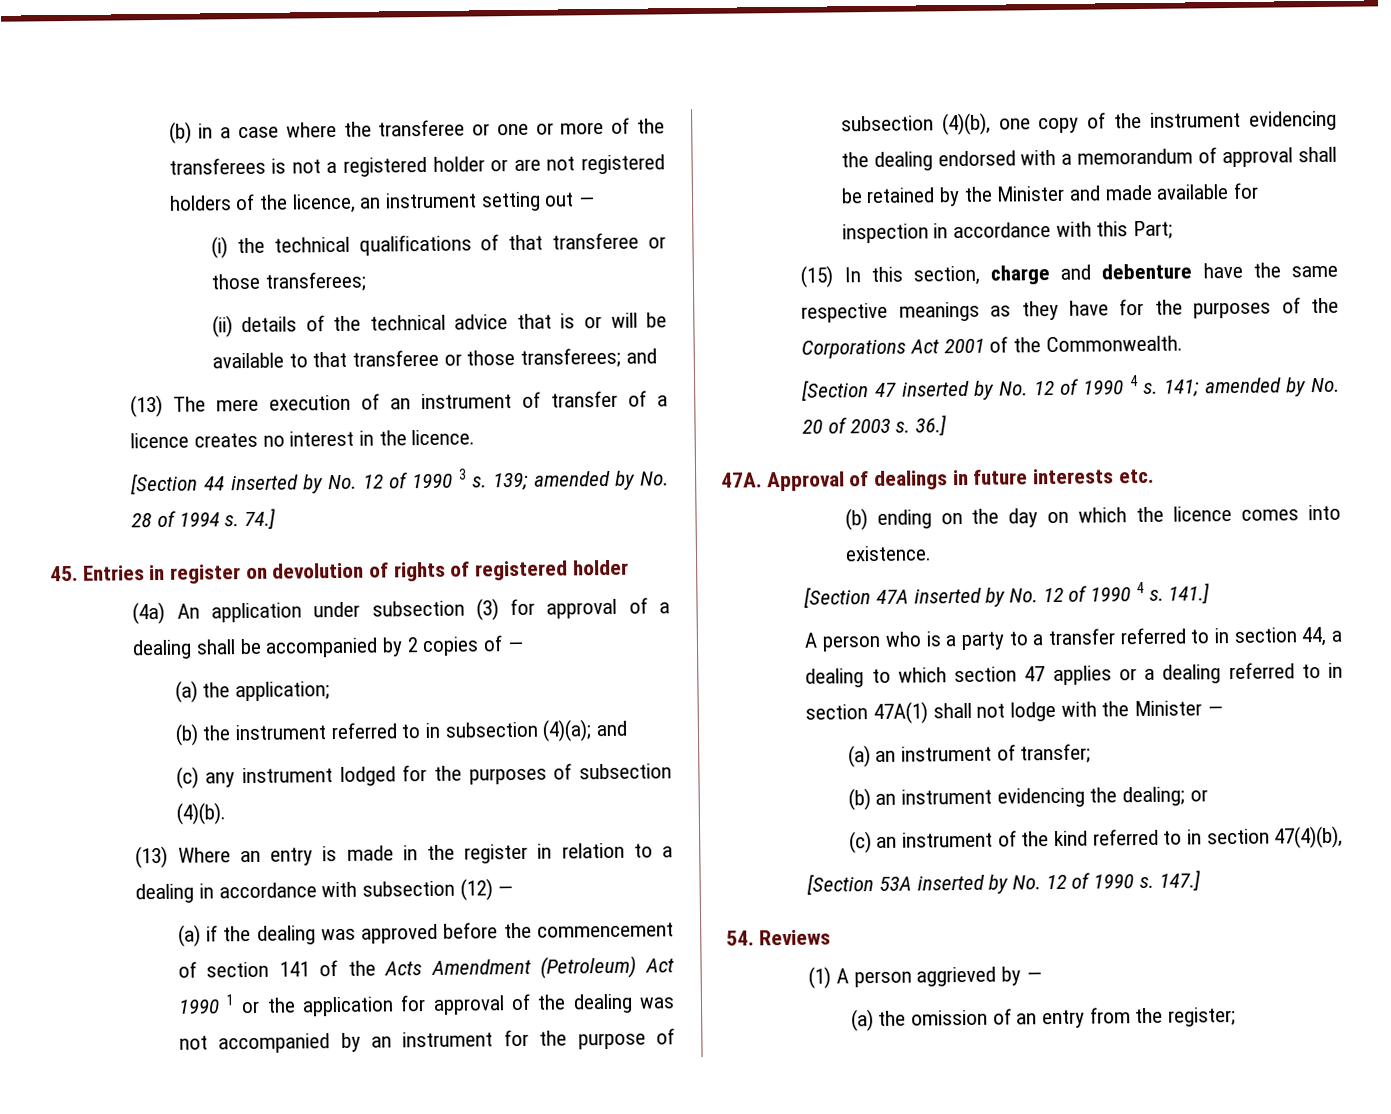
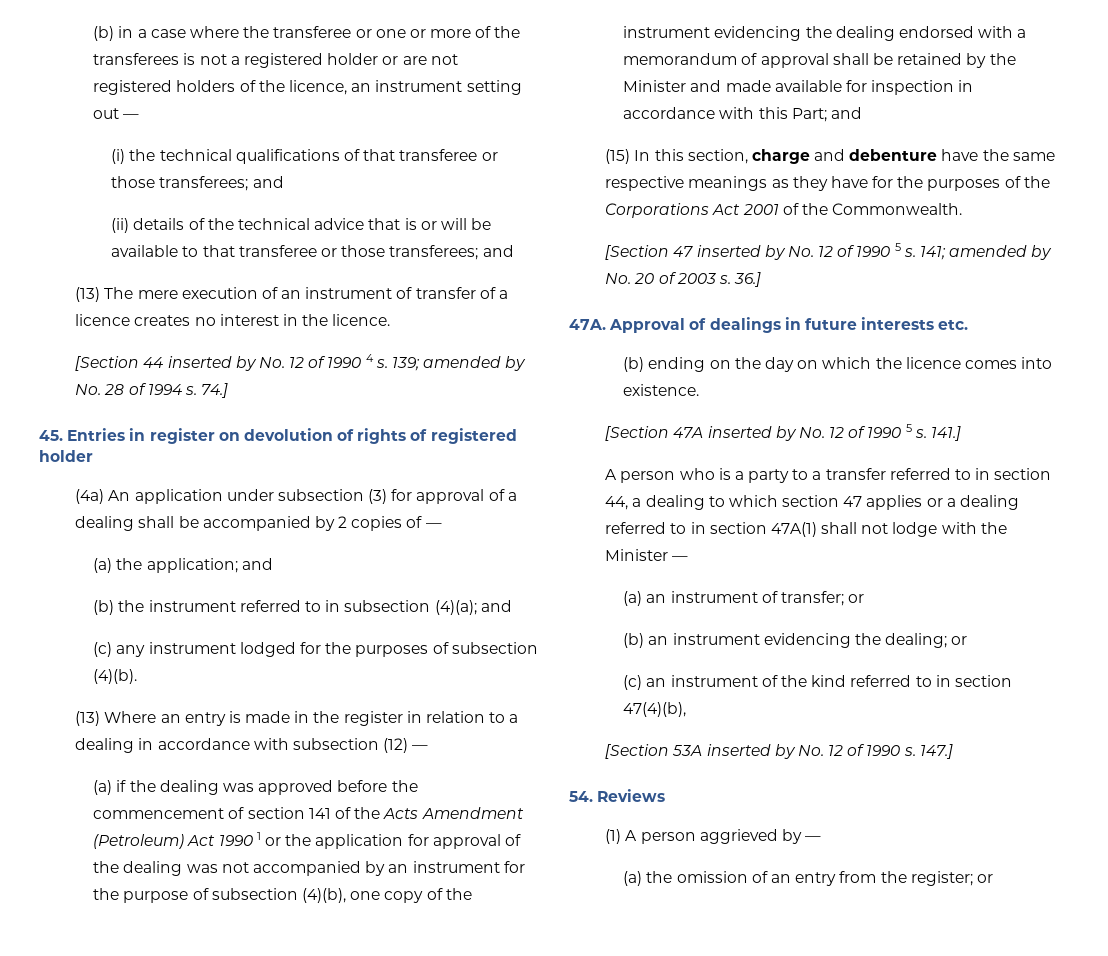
- (i) the technical qualifications of that transferee or those transferees;
+ (i) the technical qualifications of that transferee or those transferees; and
- [Section 44 inserted by No. 12 of 1990 3 s.
+ [Section 44 inserted by No. 12 of 1990 4 s.
- (a) the application;
+ (a) the application; and
- (a) if the dealing was approved before the commencement of section 141 of the Acts Amendment (Petroleum) Act 1990 1 or the application for approval of the dealing was not accompanied by an instrument for the purpose of subsection (4)(b), one copy of the instrument evidencing the dealing endorsed with a memorandum of approval shall be retained by the Minister and made available for inspection in accordance with this Part;
+ (a) if the dealing was approved before the commencement of section 141 of the Acts Amendment (Petroleum) Act 1990 1 or the application for approval of the dealing was not accompanied by an instrument for the purpose of subsection (4)(b), one copy of the instrument evidencing the dealing endorsed with a memorandum of approval shall be retained by the Minister and made available for inspection in accordance with this Part; and
- [Section 47 inserted by No. 12 of 1990 4 s.
+ [Section 47 inserted by No. 12 of 1990 5 s.
- [Section 47A inserted by No. 12 of 1990 4 s.
+ [Section 47A inserted by No. 12 of 1990 5 s.
- (a) an instrument of transfer;
+ (a) an instrument of transfer; or
- (a) the omission of an entry from the register;
+ (a) the omission of an entry from the register; or

